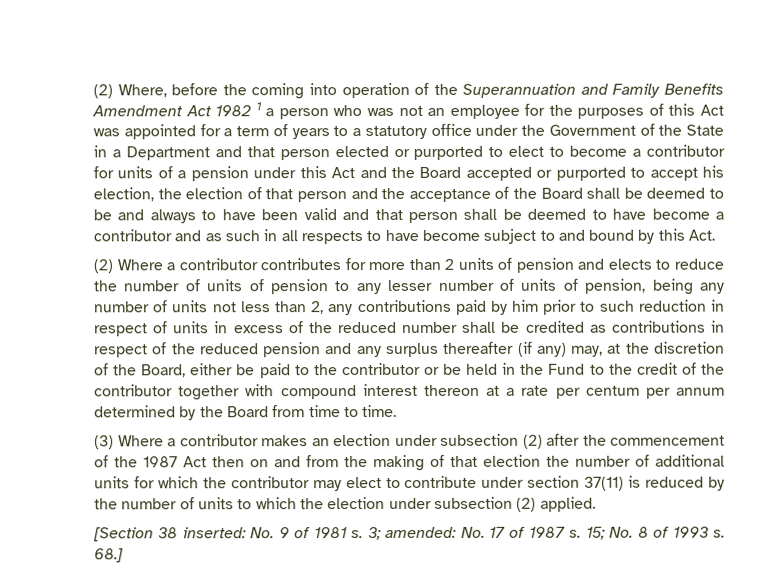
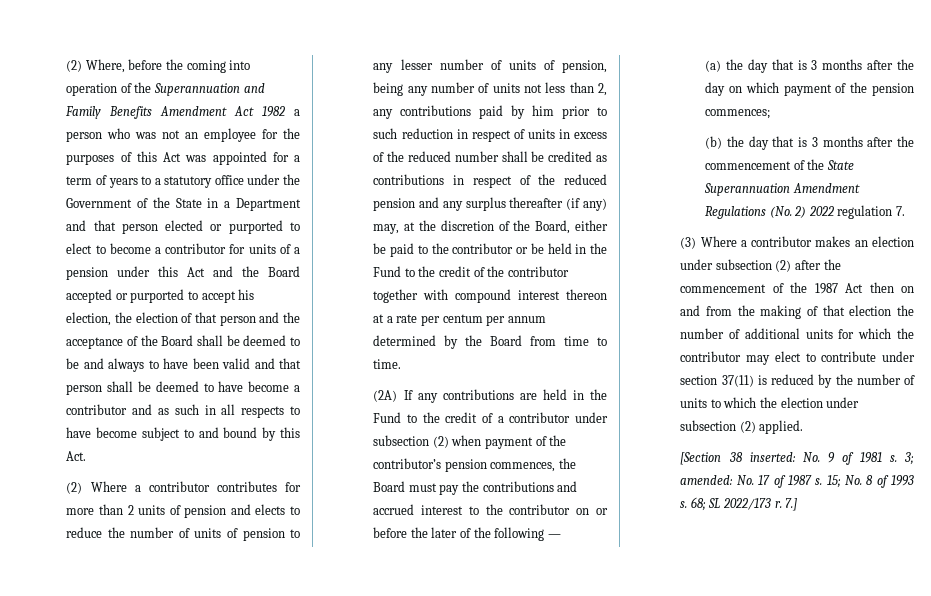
- (2) Where, before the coming into operation of the Superannuation and Family Benefits Amendment Act 1982 1 a person who was not an employee for the purposes of this Act was appointed for a term of years to a statutory office under the Government of the State in a Department and that person elected or purported to elect to become a contributor for units of a pension under this Act and the Board accepted or purported to accept his election, the election of that person and the acceptance of the Board shall be deemed to be and always to have been valid and that person shall be deemed to have become a contributor and as such in all respects to have become subject to and bound by this Act.
+ (2) Where, before the coming into operation of the Superannuation and Family Benefits Amendment Act 1982 a person who was not an employee for the purposes of this Act was appointed for a term of years to a statutory office under the Government of the State in a Department and that person elected or purported to elect to become a contributor for units of a pension under this Act and the Board accepted or purported to accept his election, the election of that person and the acceptance of the Board shall be deemed to be and always to have been valid and that person shall be deemed to have become a contributor and as such in all respects to have become subject to and bound by this Act.
+ (2A) If any contributions are held in the Fund to the credit of a contributor under subsection (2) when payment of the contributor’s pension commences, the Board must pay the contributions and accrued interest to the contributor on or before the later of the following —
+ (a) the day that is 3 months after the day on which payment of the pension commences;
+ (b) the day that is 3 months after the commencement of the State Superannuation Amendment Regulations (No. 2) 2022 regulation 7.
- 68.]
+ 68; SL 2022/173 r. 7.]

